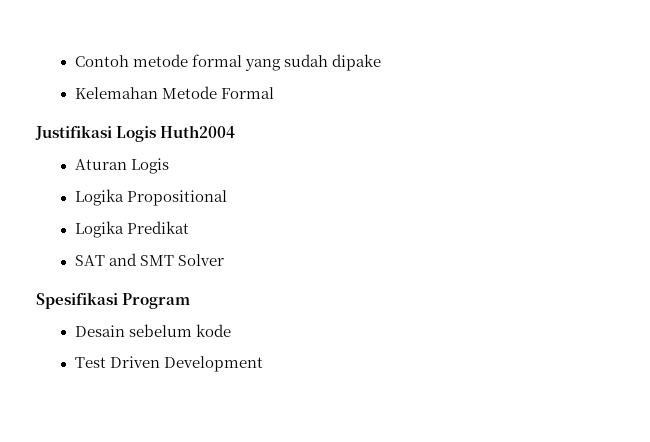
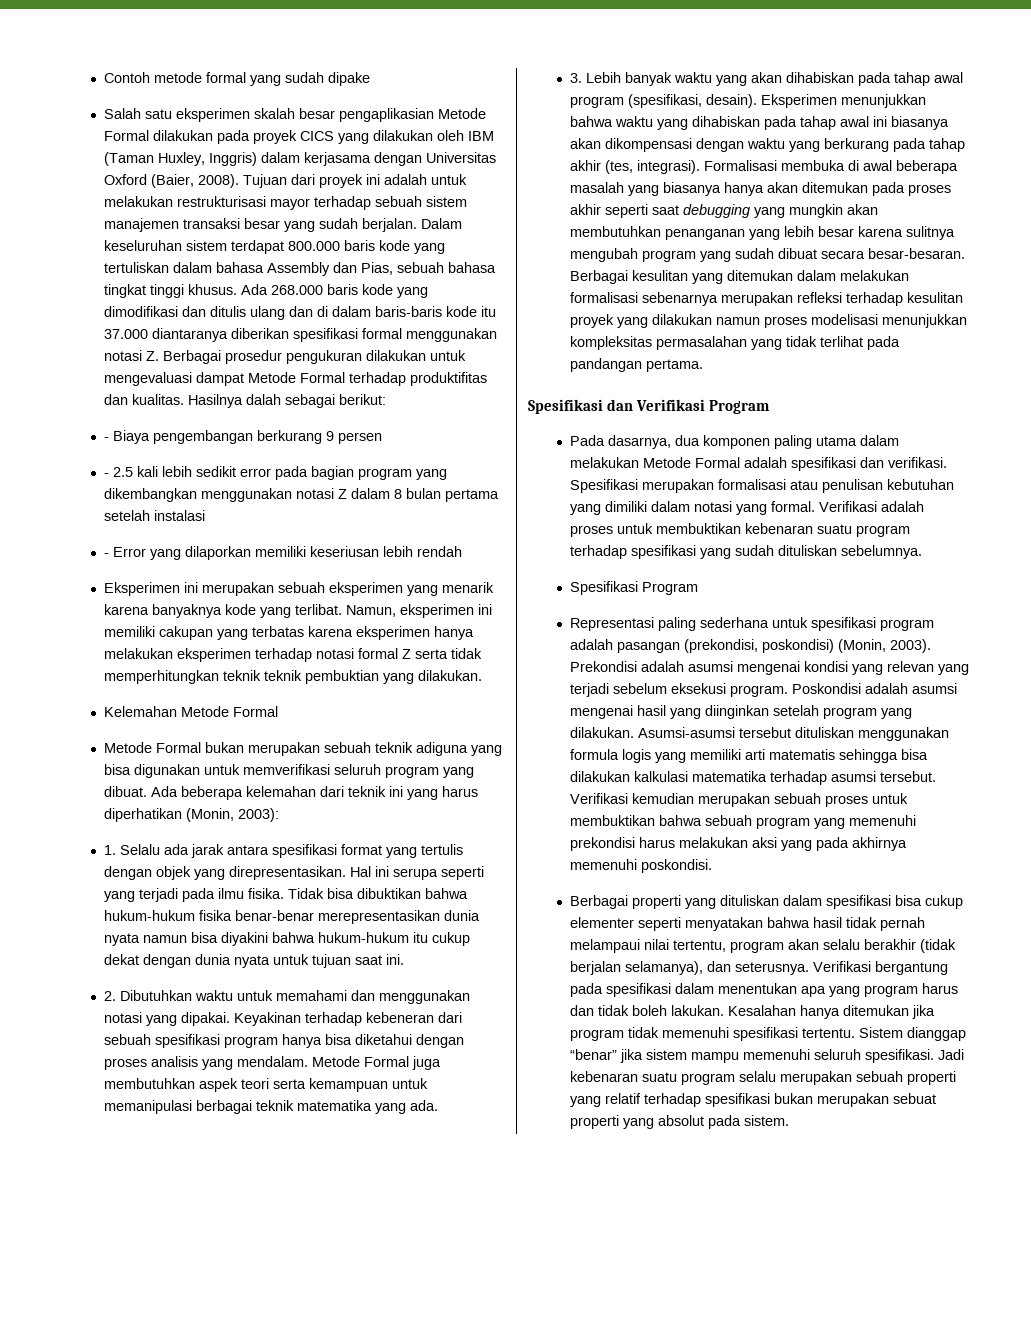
+ Salah satu eksperimen skalah besar pengaplikasian Metode Formal dilakukan pada proyek CICS yang dilakukan oleh IBM (Taman Huxley, Inggris) dalam kerjasama dengan Universitas Oxford (Baier, 2008). Tujuan dari proyek ini adalah untuk melakukan restrukturisasi mayor terhadap sebuah sistem manajemen transaksi besar yang sudah berjalan. Dalam keseluruhan sistem terdapat 800.000 baris kode yang tertuliskan dalam bahasa Assembly dan Pias, sebuah bahasa tingkat tinggi khusus. Ada 268.000 baris kode yang dimodifikasi dan ditulis ulang dan di dalam baris-baris kode itu 37.000 diantaranya diberikan spesifikasi formal menggunakan notasi Z. Berbagai prosedur pengukuran dilakukan untuk mengevaluasi dampat Metode Formal terhadap produktifitas dan kualitas. Hasilnya dalah sebagai berikut:
+ - Biaya pengembangan berkurang 9 persen
+ - 2.5 kali lebih sedikit error pada bagian program yang dikembangkan menggunakan notasi Z dalam 8 bulan pertama setelah instalasi
+ - Error yang dilaporkan memiliki keseriusan lebih rendah
+ Eksperimen ini merupakan sebuah eksperimen yang menarik karena banyaknya kode yang terlibat. Namun, eksperimen ini memiliki cakupan yang terbatas karena eksperimen hanya melakukan eksperimen terhadap notasi formal Z serta tidak memperhitungkan teknik teknik pembuktian yang dilakukan.
  Kelemahan Metode Formal
- Justifikasi Logis Huth2004
- Aturan Logis
- Logika Propositional
- Logika Predikat
- SAT and SMT Solver
+ Metode Formal bukan merupakan sebuah teknik adiguna yang bisa digunakan untuk memverifikasi seluruh program yang dibuat. Ada beberapa kelemahan dari teknik ini yang harus diperhatikan (Monin, 2003):
+ 1. Selalu ada jarak antara spesifikasi format yang tertulis dengan objek yang direpresentasikan. Hal ini serupa seperti yang terjadi pada ilmu fisika. Tidak bisa dibuktikan bahwa hukum-hukum fisika benar-benar merepresentasikan dunia nyata namun bisa diyakini bahwa hukum-hukum itu cukup dekat dengan dunia nyata untuk tujuan saat ini.
+ 2. Dibutuhkan waktu untuk memahami dan menggunakan notasi yang dipakai. Keyakinan terhadap kebeneran dari sebuah spesifikasi program hanya bisa diketahui dengan proses analisis yang mendalam. Metode Formal juga membutuhkan aspek teori serta kemampuan untuk memanipulasi berbagai teknik matematika yang ada.
+ 3. Lebih banyak waktu yang akan dihabiskan pada tahap awal program (spesifikasi, desain). Eksperimen menunjukkan bahwa waktu yang dihabiskan pada tahap awal ini biasanya akan dikompensasi dengan waktu yang berkurang pada tahap akhir (tes, integrasi). Formalisasi membuka di awal beberapa masalah yang biasanya hanya akan ditemukan pada proses akhir seperti saat debugging yang mungkin akan membutuhkan penanganan yang lebih besar karena sulitnya mengubah program yang sudah dibuat secara besar-besaran. Berbagai kesulitan yang ditemukan dalam melakukan formalisasi sebenarnya merupakan refleksi terhadap kesulitan proyek yang dilakukan namun proses modelisasi menunjukkan kompleksitas permasalahan yang tidak terlihat pada pandangan pertama.
+ Spesifikasi dan Verifikasi Program
+ Pada dasarnya, dua komponen paling utama dalam melakukan Metode Formal adalah spesifikasi dan verifikasi. Spesifikasi merupakan formalisasi atau penulisan kebutuhan yang dimiliki dalam notasi yang formal. Verifikasi adalah proses untuk membuktikan kebenaran suatu program terhadap spesifikasi yang sudah dituliskan sebelumnya.
  Spesifikasi Program
- Desain sebelum kode
- Test Driven Development
+ Representasi paling sederhana untuk spesifikasi program adalah pasangan (prekondisi, poskondisi) (Monin, 2003). Prekondisi adalah asumsi mengenai kondisi yang relevan yang terjadi sebelum eksekusi program. Poskondisi adalah asumsi mengenai hasil yang diinginkan setelah program yang dilakukan. Asumsi-asumsi tersebut dituliskan menggunakan formula logis yang memiliki arti matematis sehingga bisa dilakukan kalkulasi matematika terhadap asumsi tersebut. Verifikasi kemudian merupakan sebuah proses untuk membuktikan bahwa sebuah program yang memenuhi prekondisi harus melakukan aksi yang pada akhirnya memenuhi poskondisi.
+ Berbagai properti yang dituliskan dalam spesifikasi bisa cukup elementer seperti menyatakan bahwa hasil tidak pernah melampaui nilai tertentu, program akan selalu berakhir (tidak berjalan selamanya), dan seterusnya. Verifikasi bergantung pada spesifikasi dalam menentukan apa yang program harus dan tidak boleh lakukan. Kesalahan hanya ditemukan jika program tidak memenuhi spesifikasi tertentu. Sistem dianggap “benar” jika sistem mampu memenuhi seluruh spesifikasi. Jadi kebenaran suatu program selalu merupakan sebuah properti yang relatif terhadap spesifikasi bukan merupakan sebuat properti yang absolut pada sistem.

